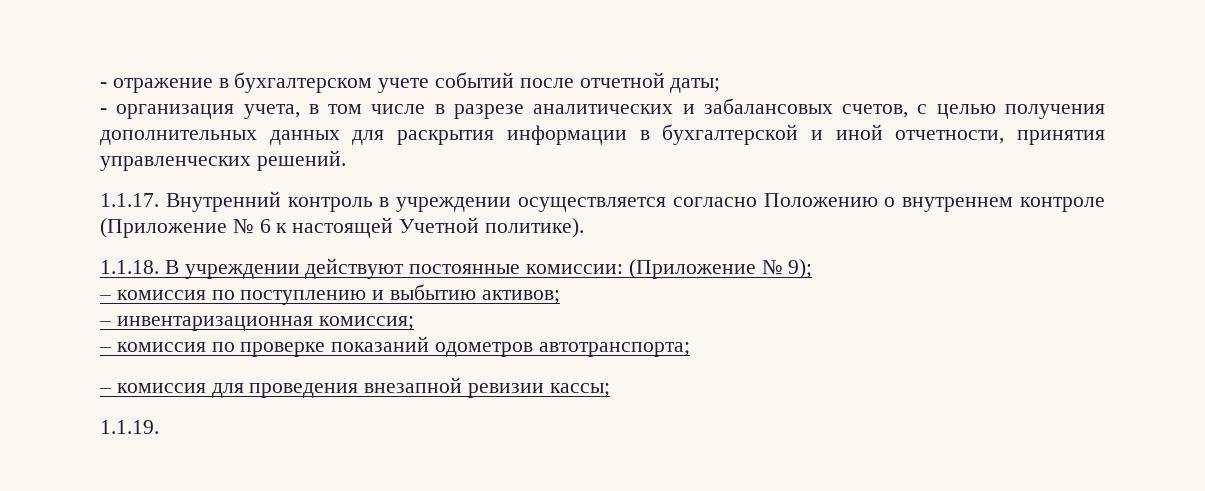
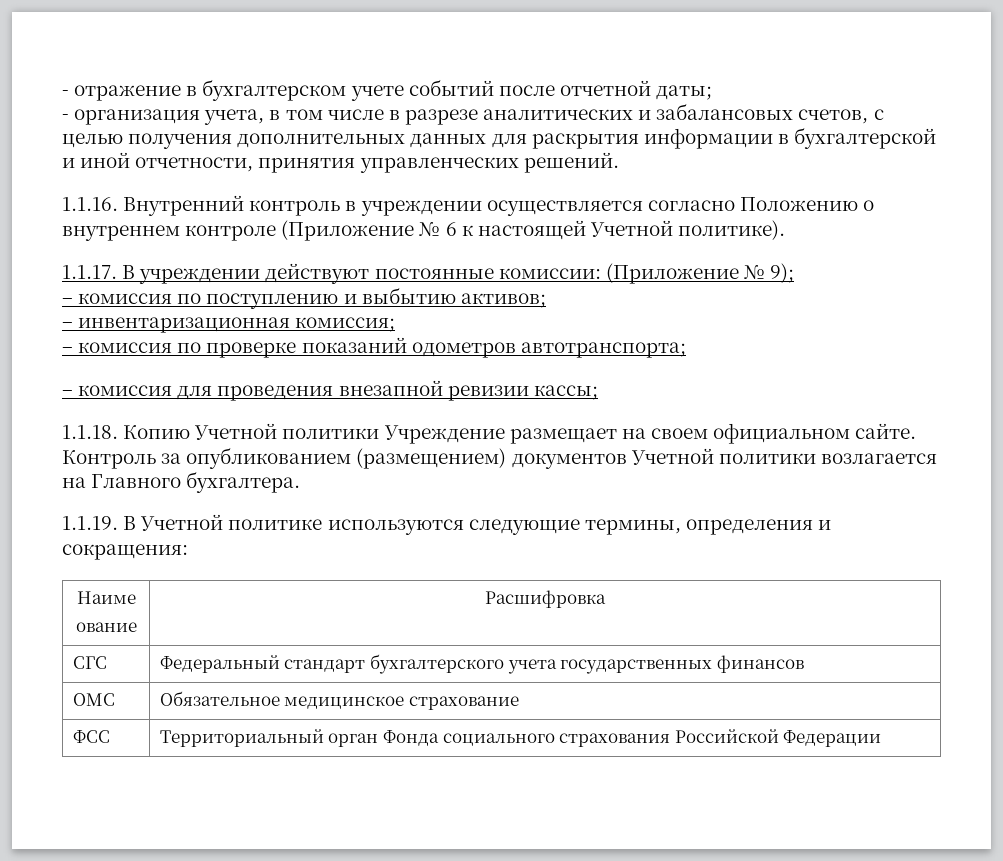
- 1.1.17. Внутренний контроль в учреждении осуществляется согласно Положению о внутреннем контроле (Приложение № 6 к настоящей Учетной политике).
+ 1.1.16. Внутренний контроль в учреждении осуществляется согласно Положению о внутреннем контроле (Приложение № 6 к настоящей Учетной политике).
- 1.1.18. В учреждении действуют постоянные комиссии: (Приложение № 9);
+ 1.1.17. В учреждении действуют постоянные комиссии: (Приложение № 9);
- 1.1.19.
+ 1.1.18. Копию Учетной политики Учреждение размещает на своем официальном сайте. Контроль за опубликованием (размещением) документов Учетной политики возлагается на Главного бухгалтера.
+ 1.1.19. В Учетной политике используются следующие термины, определения и сокращения:
+ Наиме
+ ование | Расшифровка
+ СГС | Федеральный стандарт бухгалтерского учета государственных финансов
+ ОМС | Обязательное медицинское страхование
+ ФСС | Территориальный орган Фонда социального страхования Российской Федерации

